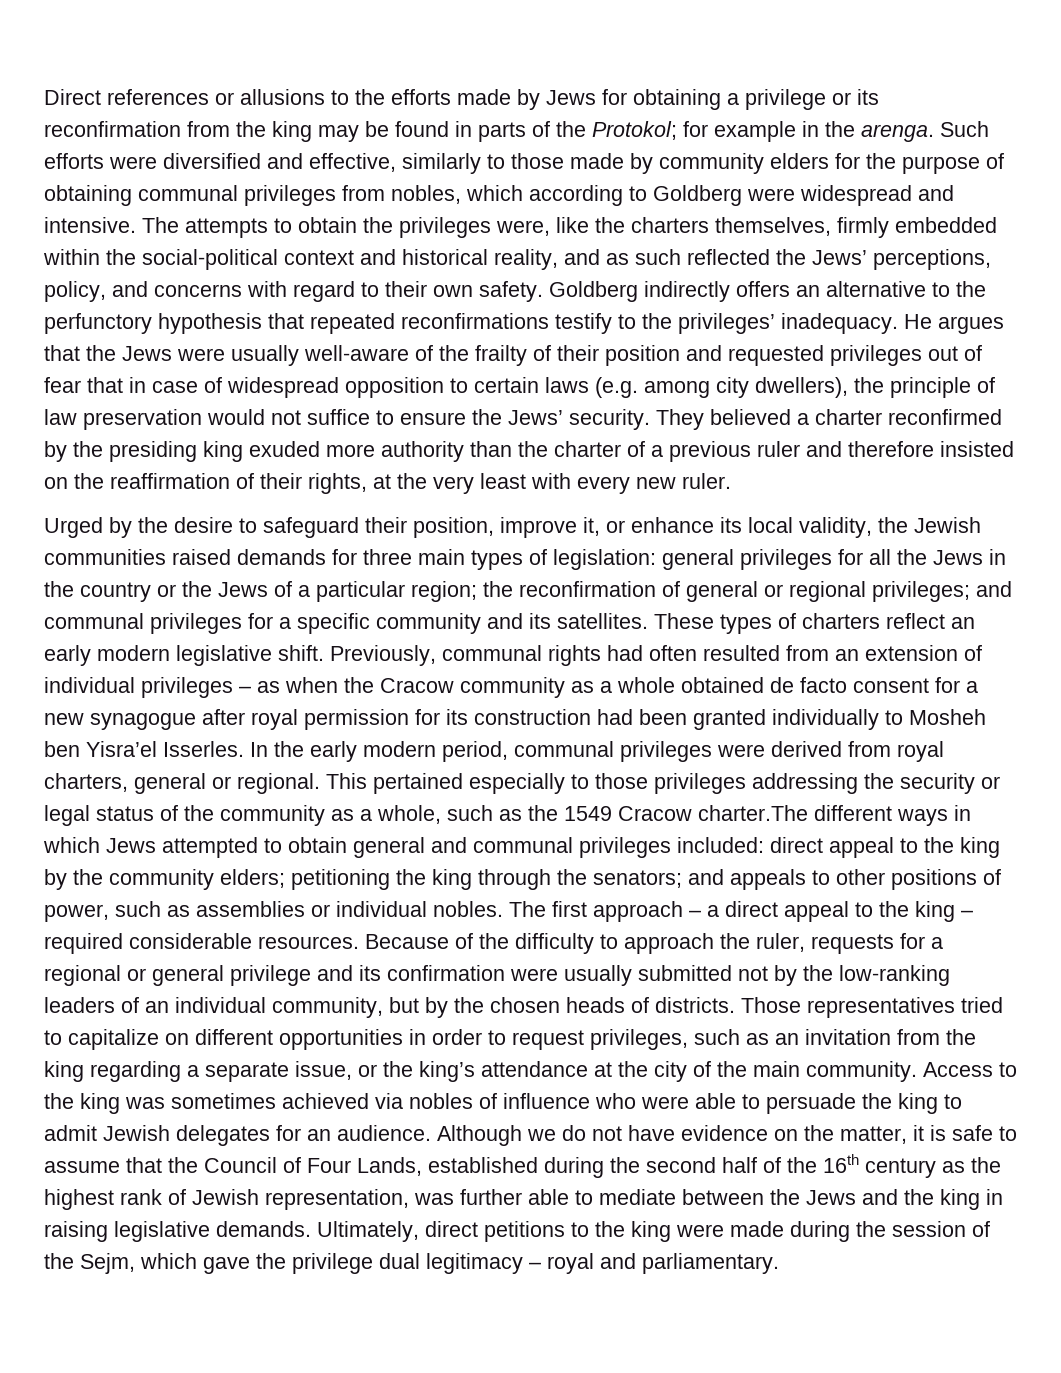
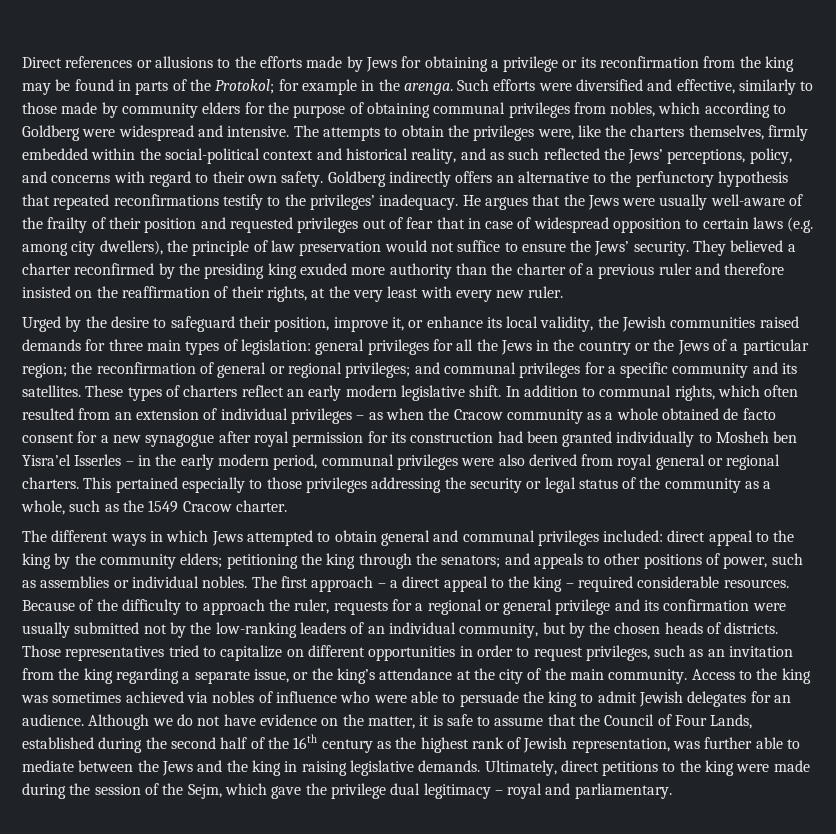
- Previously, communal rights had often resulted from an extension of individual privileges – as when the Cracow community as a whole obtained de facto consent for a new synagogue after royal permission for its construction had been granted individually to Mosheh ben Yisra’el Isserles. In the early modern period, communal privileges were derived from royal charters, general or regional.
+ In addition to communal rights, which often resulted from an extension of individual privileges – as when the Cracow community as a whole obtained de facto consent for a new synagogue after royal permission for its construction had been granted individually to Mosheh ben Yisra’el Isserles – in the early modern period, communal privileges were also derived from royal general or regional charters.
- This pertained especially to those privileges addressing the security or legal status of the community as a whole, such as the 1549 Cracow charter.The different ways in which Jews attempted to obtain general and communal privileges included:
+ This pertained especially to those privileges addressing the security or legal status of the community as a whole, such as the 1549 Cracow charter.
+ The different ways in which Jews attempted to obtain general and communal privileges included:

